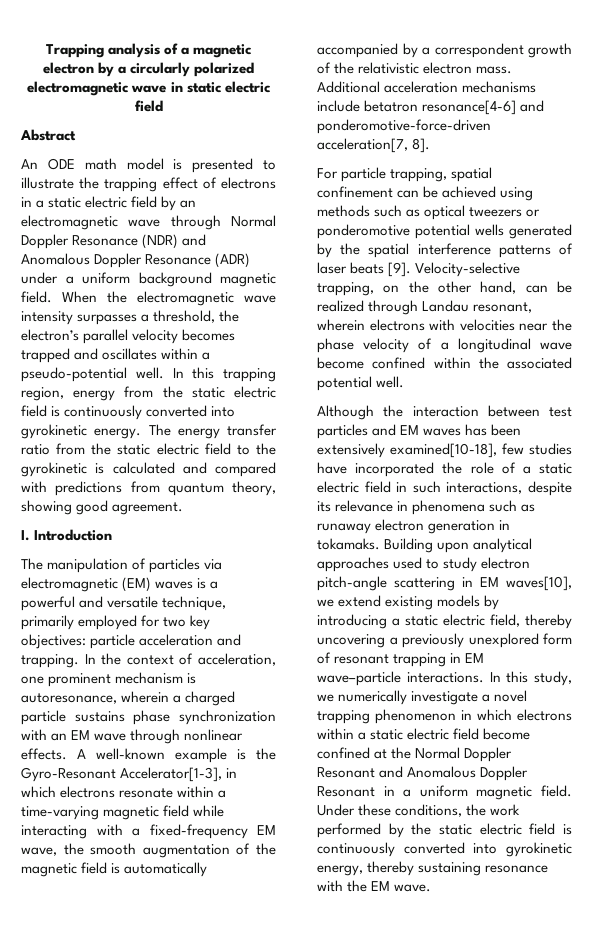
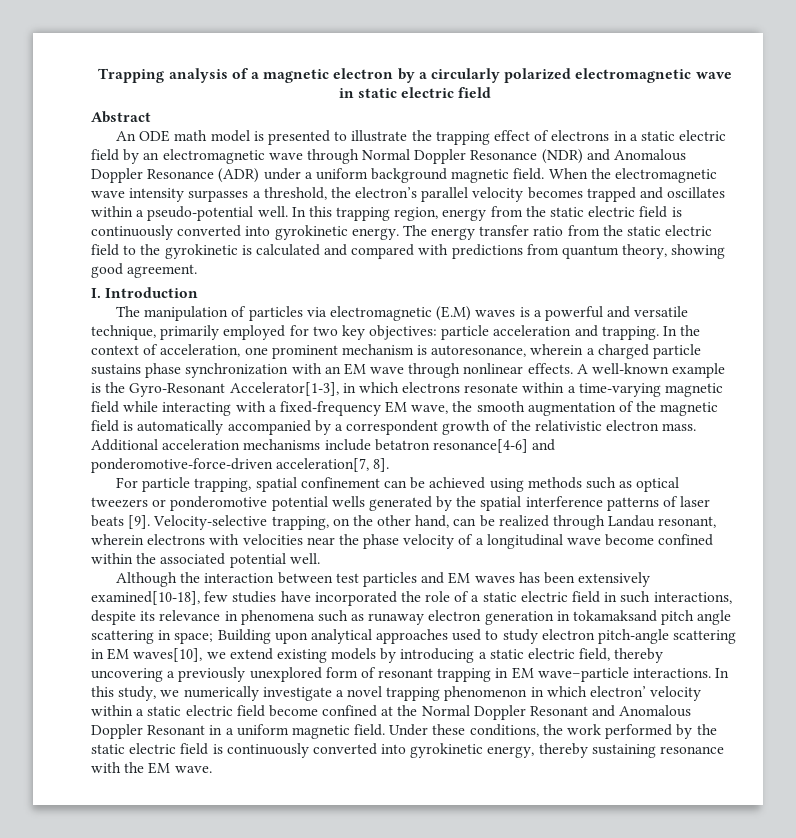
- The manipulation of particles via electromagnetic (EM) waves is a powerful and versatile technique, primarily employed for two key objectives: particle acceleration and trapping.
+ The manipulation of particles via electromagnetic (E.M) waves is a powerful and versatile technique, primarily employed for two key objectives: particle acceleration and trapping.
- Although the interaction between test particles and EM waves has been extensively examined[10-18], few studies have incorporated the role of a static electric field in such interactions, despite its relevance in phenomena such as runaway electron generation in tokamaks.
+ Although the interaction between test particles and EM waves has been extensively examined[10-18], few studies have incorporated the role of a static electric field in such interactions, despite its relevance in phenomena such as runaway electron generation in tokamaksand pitch angle scattering in space;
- In this study, we numerically investigate a novel trapping phenomenon in which electrons within a static electric field become confined at the Normal Doppler Resonant and Anomalous Doppler Resonant in a uniform magnetic field.
+ In this study, we numerically investigate a novel trapping phenomenon in which electron’ velocity within a static electric field become confined at the Normal Doppler Resonant and Anomalous Doppler Resonant in a uniform magnetic field.

